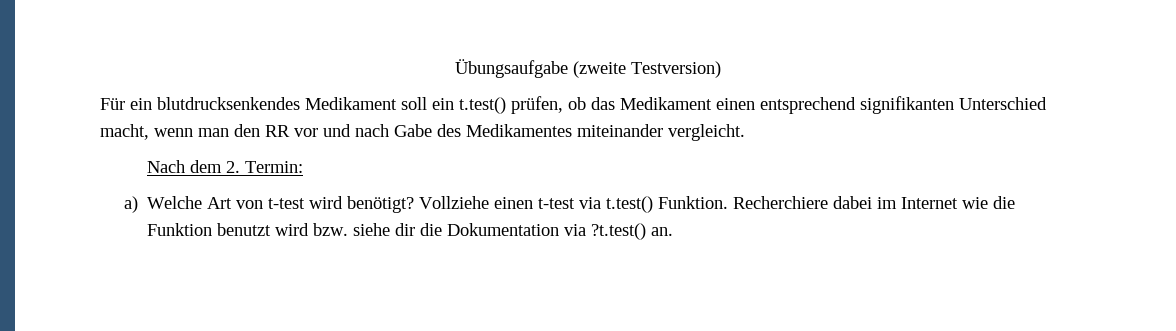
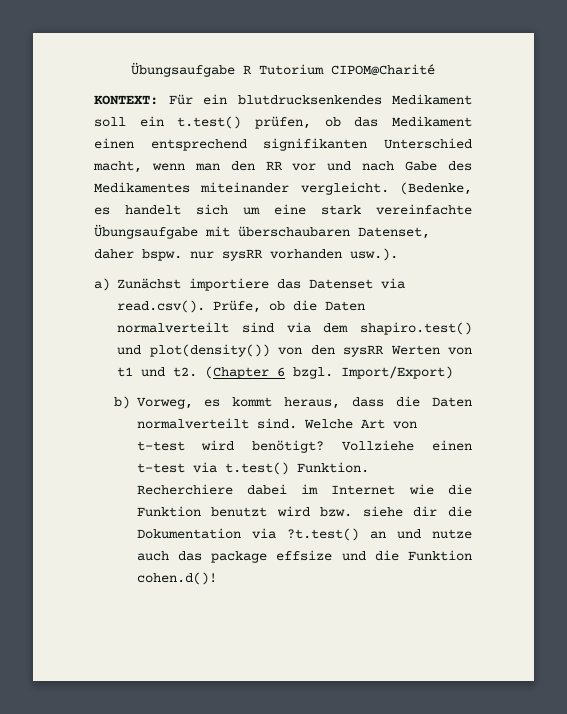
- Übungsaufgabe (zweite Testversion)
- Für ein blutdrucksenkendes Medikament soll ein t.test() prüfen, ob das Medikament einen entsprechend signifikanten Unterschied macht, wenn man den RR vor und nach Gabe des Medikamentes miteinander vergleicht.
- Nach dem 2. Termin:
- a) Welche Art von t-test wird benötigt?
+ Übungsaufgabe R Tutorium CIPOM@Charité
+ KONTEXT: Für ein blutdrucksenkendes Medikament soll ein t.test() prüfen, ob das Medikament einen entsprechend signifikanten Unterschied macht, wenn man den RR vor und nach Gabe des Medikamentes miteinander vergleicht. (Bedenke, es handelt sich um eine stark vereinfachte Übungsaufgabe mit überschaubaren Datenset, daher bspw. nur sysRR vorhanden usw.).
+ a) Zunächst importiere das Datenset via read.csv(). Prüfe, ob die Daten normalverteilt sind via dem shapiro.test() und plot(density()) von den sysRR Werten von t1 und t2. (Chapter 6 bzgl. Import/Export)
+ b) Vorweg, es kommt heraus, dass die Daten normalverteilt sind. Welche Art von t-test wird benötigt?
- Recherchiere dabei im Internet wie die Funktion benutzt wird bzw. siehe dir die Dokumentation via ?t.test() an.
+ Recherchiere dabei im Internet wie die Funktion benutzt wird bzw. siehe dir die Dokumentation via ?t.test() an und nutze auch das package effsize und die Funktion cohen.d()!

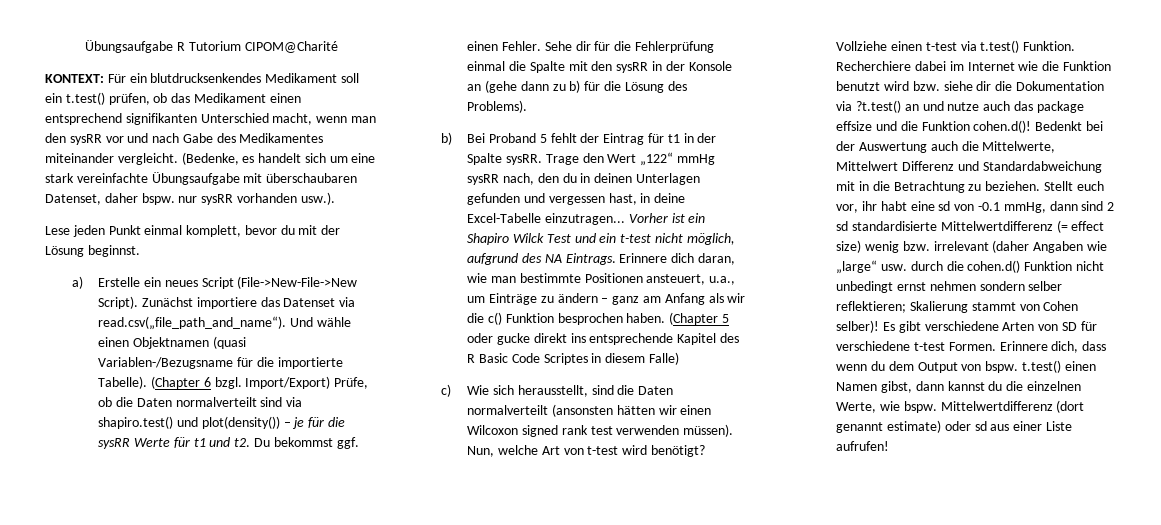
- KONTEXT: Für ein blutdrucksenkendes Medikament soll ein t.test() prüfen, ob das Medikament einen entsprechend signifikanten Unterschied macht, wenn man den RR vor und nach Gabe des Medikamentes miteinander vergleicht.
+ KONTEXT: Für ein blutdrucksenkendes Medikament soll ein t.test() prüfen, ob das Medikament einen entsprechend signifikanten Unterschied macht, wenn man den sysRR vor und nach Gabe des Medikamentes miteinander vergleicht.
- a) Zunächst importiere das Datenset via read.csv(). Prüfe, ob die Daten normalverteilt sind via dem shapiro.test() und plot(density()) von den sysRR Werten von t1 und t2. (Chapter 6 bzgl. Import/Export)
- b) Vorweg, es kommt heraus, dass die Daten normalverteilt sind. Welche Art von t-test wird benötigt?
+ Lese jeden Punkt einmal komplett, bevor du mit der Lösung beginnst.
+ a) Erstelle ein neues Script (File->New-File->New Script). Zunächst importiere das Datenset via read.csv(„file_path_and_name“). Und wähle einen Objektnamen (quasi Variablen-/Bezugsname für die importierte Tabelle). (Chapter 6 bzgl. Import/Export) Prüfe, ob die Daten normalverteilt sind via shapiro.test() und plot(density()) – je für die sysRR Werte für t1 und t2. Du bekommst ggf. einen Fehler. Sehe dir für die Fehlerprüfung einmal die Spalte mit den sysRR in der Konsole an (gehe dann zu b) für die Lösung des Problems).
+ b) Bei Proband 5 fehlt der Eintrag für t1 in der Spalte sysRR. Trage den Wert „122“ mmHg sysRR nach, den du in deinen Unterlagen gefunden und vergessen hast, in deine Excel-Tabelle einzutragen... Vorher ist ein Shapiro Wilck Test und ein t-test nicht möglich, aufgrund des NA Eintrags. Erinnere dich daran, wie man bestimmte Positionen ansteuert, u.a., um Einträge zu ändern – ganz am Anfang als wir die c() Funktion besprochen haben. (Chapter 5 oder gucke direkt ins entsprechende Kapitel des R Basic Code Scriptes in diesem Falle)
+ c) Wie sich herausstellt, sind die Daten normalverteilt (ansonsten hätten wir einen Wilcoxon signed rank test verwenden müssen). Nun, welche Art von t-test wird benötigt?
+ Bedenkt bei der Auswertung auch die Mittelwerte, Mittelwert Differenz und Standardabweichung mit in die Betrachtung zu beziehen. Stellt euch vor, ihr habt eine sd von -0.1 mmHg, dann sind 2 sd standardisierte Mittelwertdifferenz (= effect size) wenig bzw. irrelevant (daher Angaben wie „large“ usw. durch die cohen.d() Funktion nicht unbedingt ernst nehmen sondern selber reflektieren; Skalierung stammt von Cohen selber)! Es gibt verschiedene Arten von SD für verschiedene t-test Formen. Erinnere dich, dass wenn du dem Output von bspw. t.test() einen Namen gibst, dann kannst du die einzelnen Werte, wie bspw. Mittelwertdifferenz (dort genannt estimate) oder sd aus einer Liste aufrufen!

